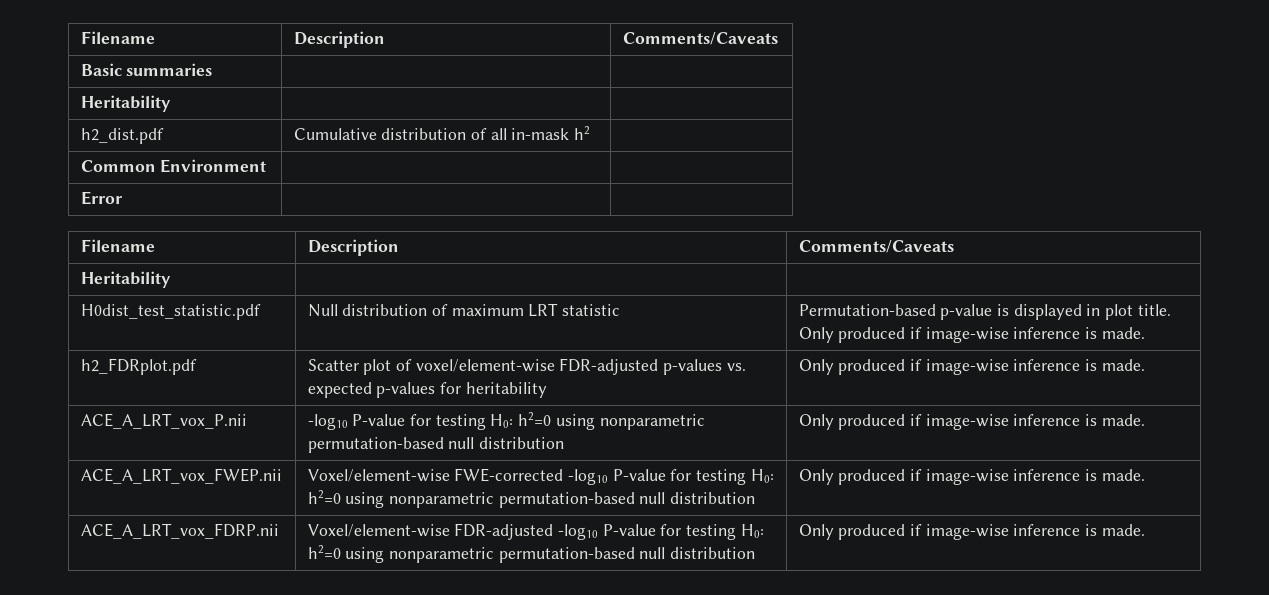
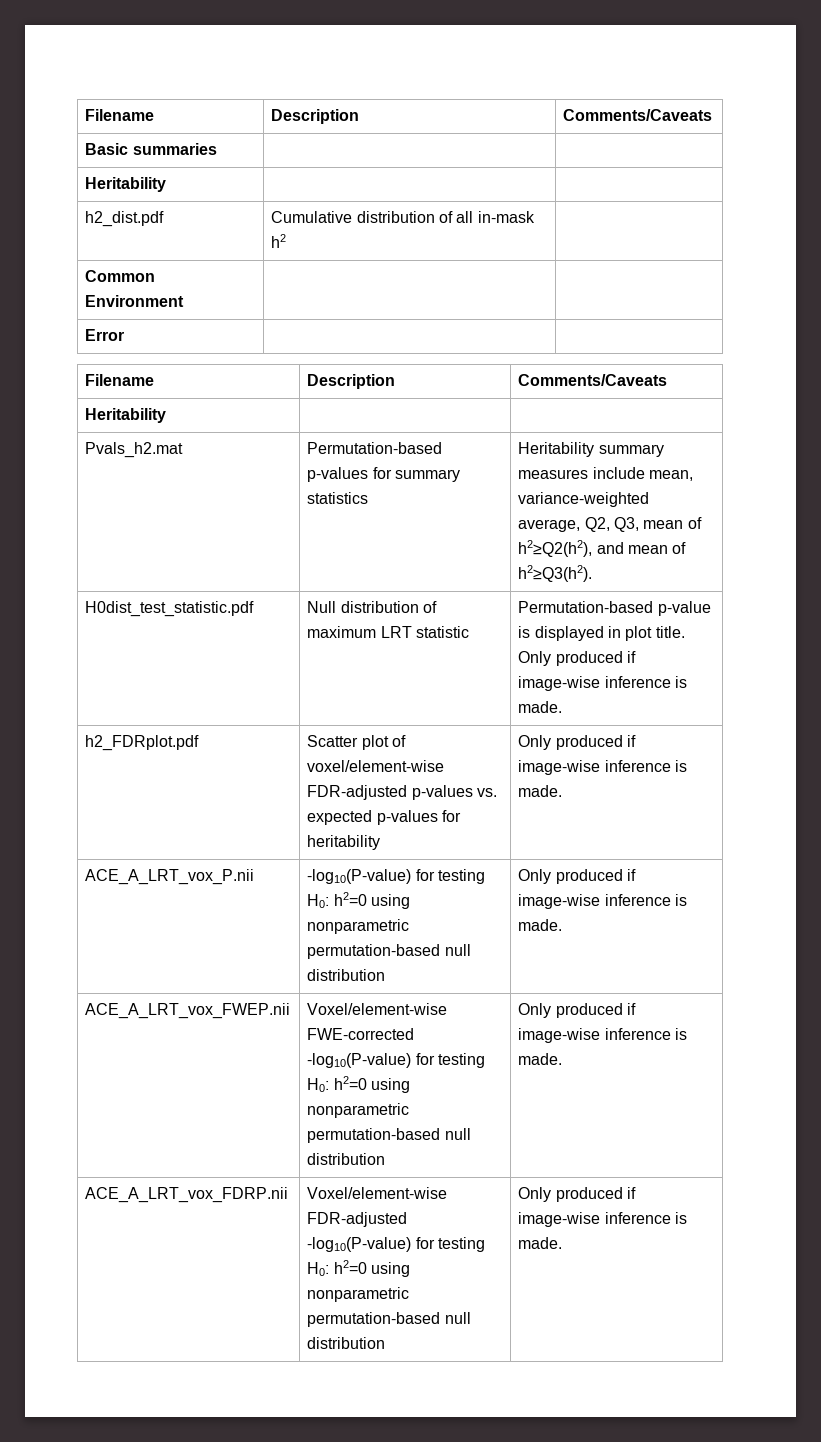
+ Pvals_h2.mat | Permutation-based p-values for summary statistics | Heritability summary measures include mean, variance-weighted average, Q2, Q3, mean of h2≥Q2(h2), and mean of h2≥Q3(h2).
- ACE_A_LRT_vox_P.nii | -log10 P-value for testing H0: h2=0 using nonparametric permutation-based null distribution | Only produced if image-wise inference is made.
+ ACE_A_LRT_vox_P.nii | -log10(P-value) for testing H0: h2=0 using nonparametric permutation-based null distribution | Only produced if image-wise inference is made.
- ACE_A_LRT_vox_FWEP.nii | Voxel/element-wise FWE-corrected -log10 P-value for testing H0: h2=0 using nonparametric permutation-based null distribution | Only produced if image-wise inference is made.
+ ACE_A_LRT_vox_FWEP.nii | Voxel/element-wise FWE-corrected -log10(P-value) for testing H0: h2=0 using nonparametric permutation-based null distribution | Only produced if image-wise inference is made.
- ACE_A_LRT_vox_FDRP.nii | Voxel/element-wise FDR-adjusted -log10 P-value for testing H0: h2=0 using nonparametric permutation-based null distribution | Only produced if image-wise inference is made.
+ ACE_A_LRT_vox_FDRP.nii | Voxel/element-wise FDR-adjusted -log10(P-value) for testing H0: h2=0 using nonparametric permutation-based null distribution | Only produced if image-wise inference is made.

